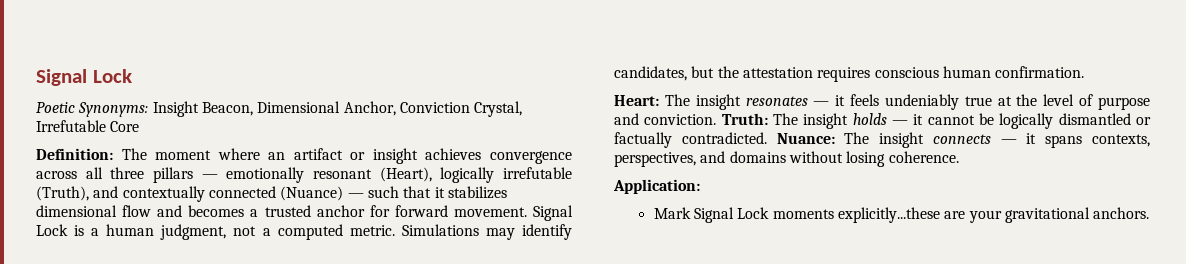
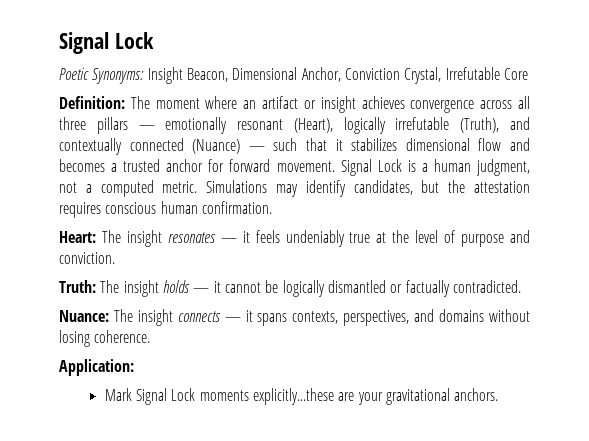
- Heart: The insight resonates — it feels undeniably true at the level of purpose and conviction. Truth: The insight holds — it cannot be logically dismantled or factually contradicted. Nuance: The insight connects — it spans contexts, perspectives, and domains without losing coherence.
+ Heart: The insight resonates — it feels undeniably true at the level of purpose and conviction.
+ Truth: The insight holds — it cannot be logically dismantled or factually contradicted.
+ Nuance: The insight connects — it spans contexts, perspectives, and domains without losing coherence.

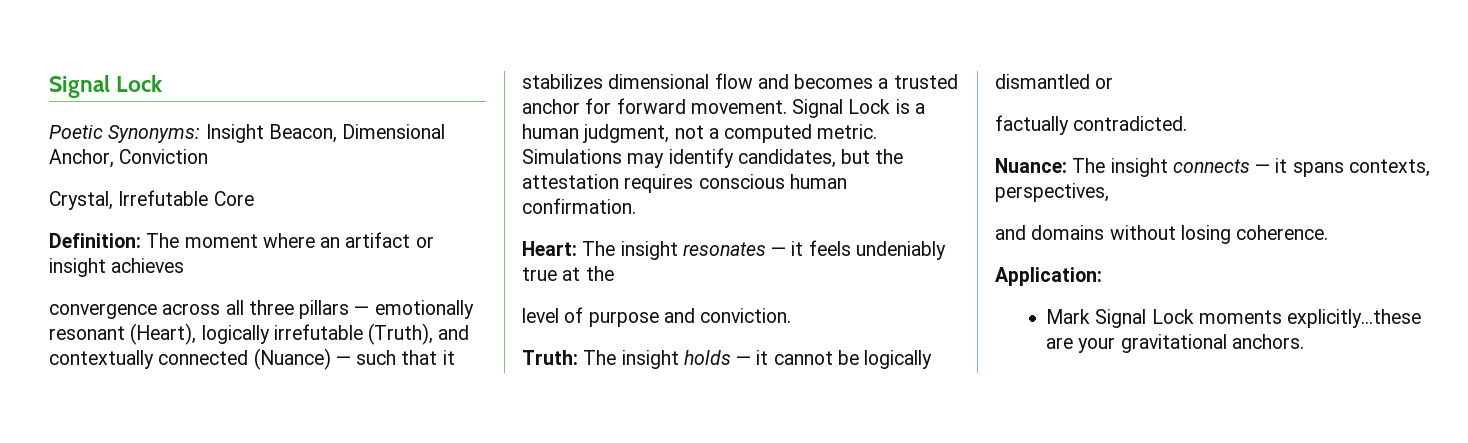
- Poetic Synonyms: Insight Beacon, Dimensional Anchor, Conviction Crystal, Irrefutable Core
+ Poetic Synonyms: Insight Beacon, Dimensional Anchor, Conviction
+ Crystal, Irrefutable Core
- Definition: The moment where an artifact or insight achieves convergence across all three pillars — emotionally resonant (Heart), logically irrefutable (Truth), and contextually connected (Nuance) — such that it stabilizes dimensional flow and becomes a trusted anchor for forward movement.
+ Definition: The moment where an artifact or insight achieves
+ convergence across all three pillars — emotionally resonant (Heart), logically irrefutable (Truth), and contextually connected (Nuance) — such that it stabilizes dimensional flow and becomes a trusted anchor for forward movement.
- Heart: The insight resonates — it feels undeniably true at the level of purpose and conviction.
+ Heart: The insight resonates — it feels undeniably true at the
+ level of purpose and conviction.
- Truth: The insight holds — it cannot be logically dismantled or factually contradicted.
+ Truth: The insight holds — it cannot be logically dismantled or
+ factually contradicted.
- Nuance: The insight connects — it spans contexts, perspectives, and domains without losing coherence.
+ Nuance: The insight connects — it spans contexts, perspectives,
+ and domains without losing coherence.

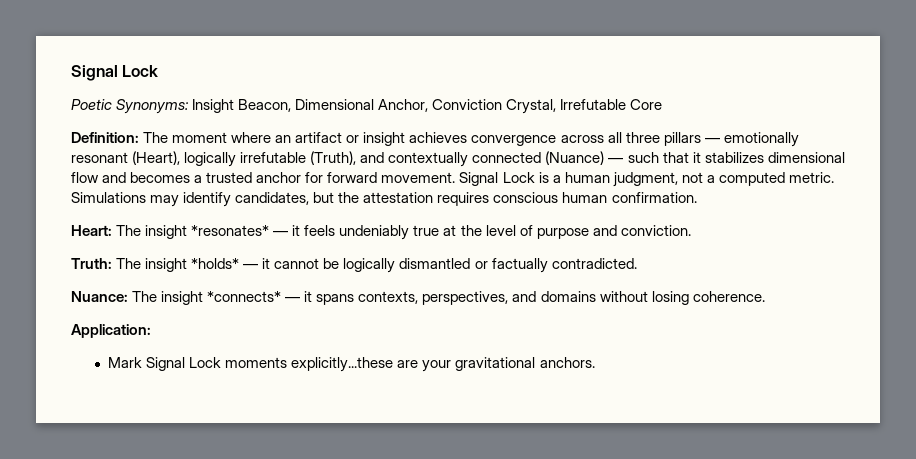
- Poetic Synonyms: Insight Beacon, Dimensional Anchor, Conviction
- Crystal, Irrefutable Core
+ Poetic Synonyms: Insight Beacon, Dimensional Anchor, Conviction Crystal, Irrefutable Core
- Definition: The moment where an artifact or insight achieves
- convergence across all three pillars — emotionally resonant (Heart), logically irrefutable (Truth), and contextually connected (Nuance) — such that it stabilizes dimensional flow and becomes a trusted anchor for forward movement.
+ Definition: The moment where an artifact or insight achieves convergence across all three pillars — emotionally resonant (Heart), logically irrefutable (Truth), and contextually connected (Nuance) — such that it stabilizes dimensional flow and becomes a trusted anchor for forward movement.
- Heart: The insight resonates — it feels undeniably true at the
- level of purpose and conviction.
+ Heart: The insight *resonates* — it feels undeniably true at the level of purpose and conviction.
- Truth: The insight holds — it cannot be logically dismantled or
- factually contradicted.
+ Truth: The insight *holds* — it cannot be logically dismantled or factually contradicted.
- Nuance: The insight connects — it spans contexts, perspectives,
- and domains without losing coherence.
+ Nuance: The insight *connects* — it spans contexts, perspectives, and domains without losing coherence.

